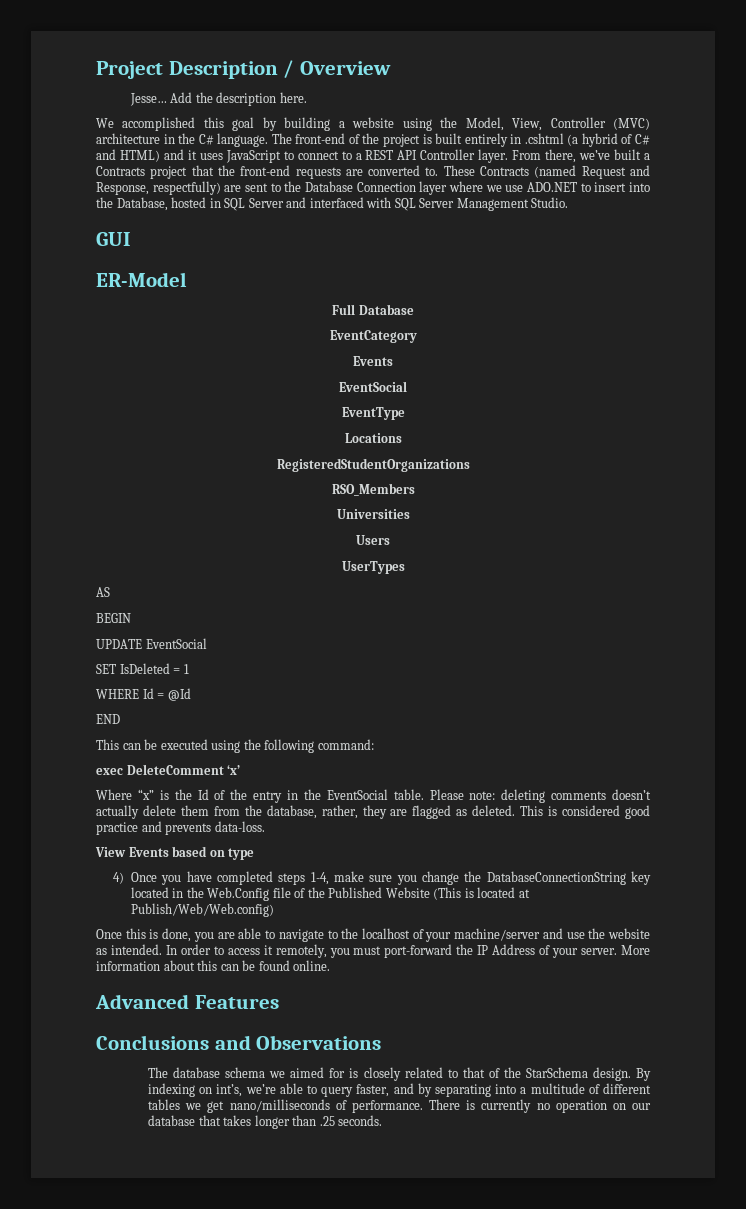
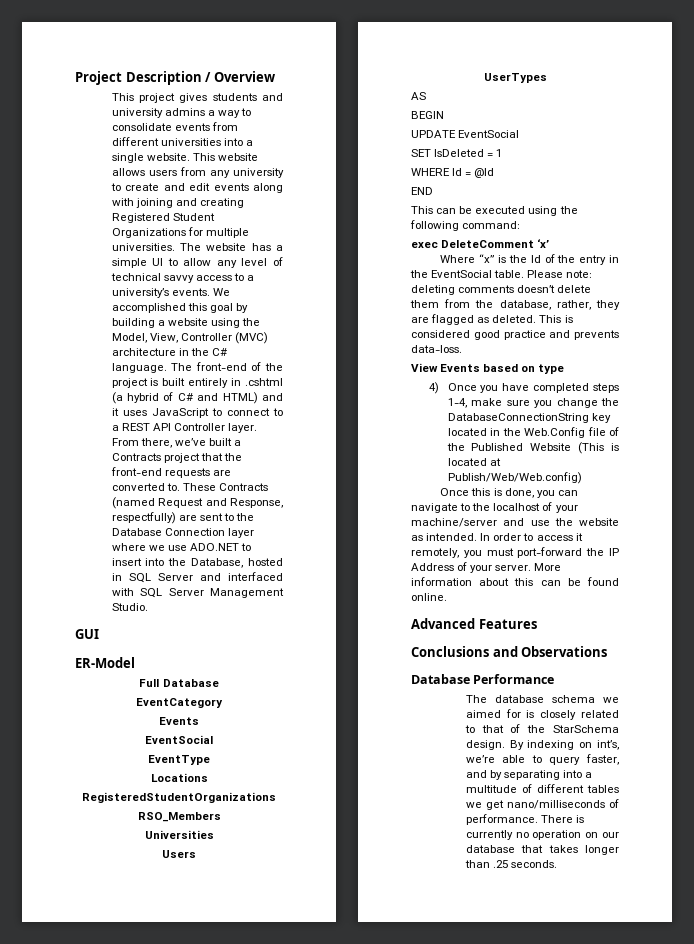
- Jesse… Add the description here.
- We accomplished this goal by building a website using the Model, View, Controller (MVC) architecture in the C# language.
+ This project gives students and university admins a way to consolidate events from different universities into a single website. This website allows users from any university to create and edit events along with joining and creating Registered Student Organizations for multiple universities. The website has a simple UI to allow any level of technical savvy access to a university’s events. We accomplished this goal by building a website using the Model, View, Controller (MVC) architecture in the C# language.
- Please note: deleting comments doesn’t actually delete them from the database, rather, they are flagged as deleted.
+ Please note: deleting comments doesn’t delete them from the database, rather, they are flagged as deleted.
- Once this is done, you are able to navigate to the localhost of your machine/server and use the website as intended.
+ Once this is done, you can navigate to the localhost of your machine/server and use the website as intended.
+ Database Performance

